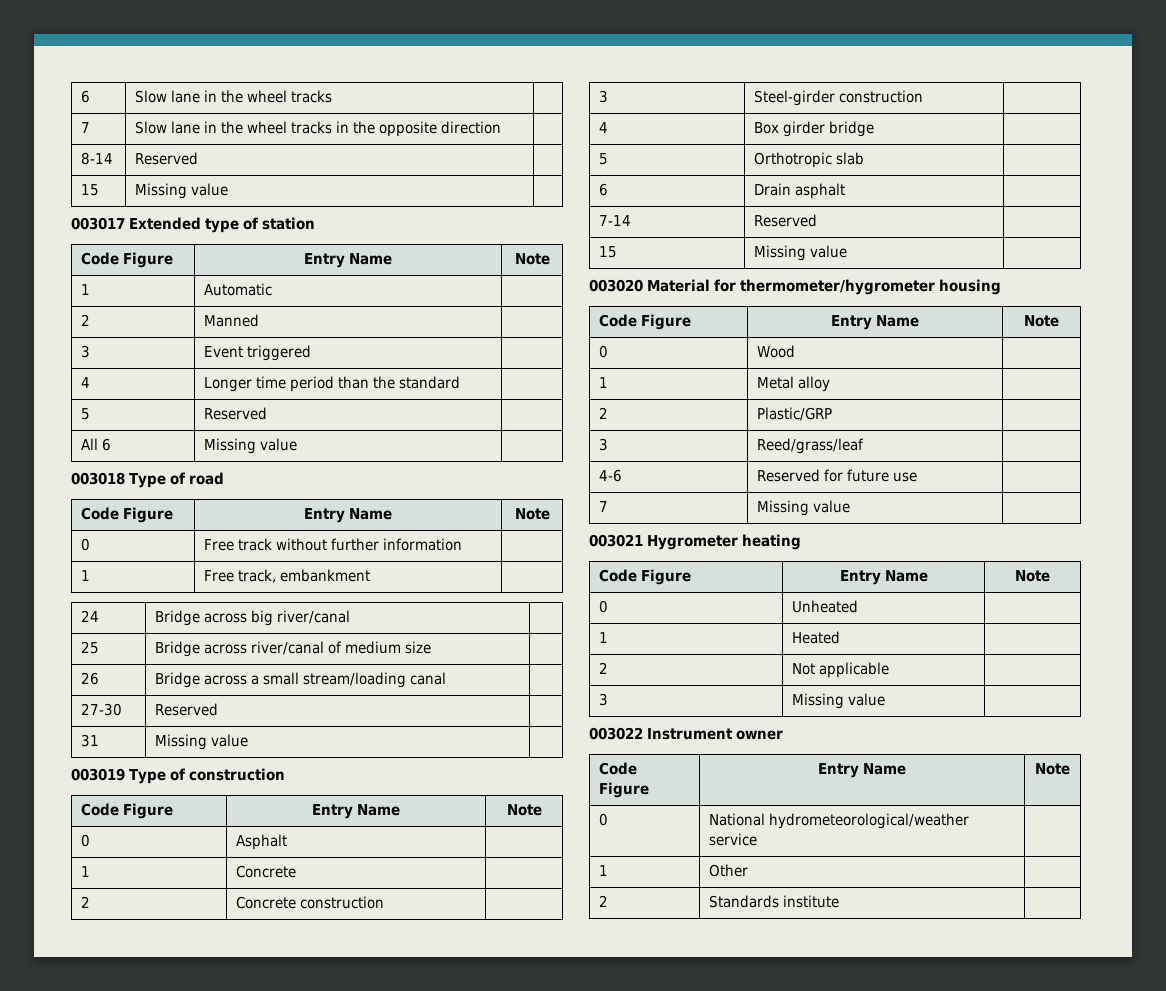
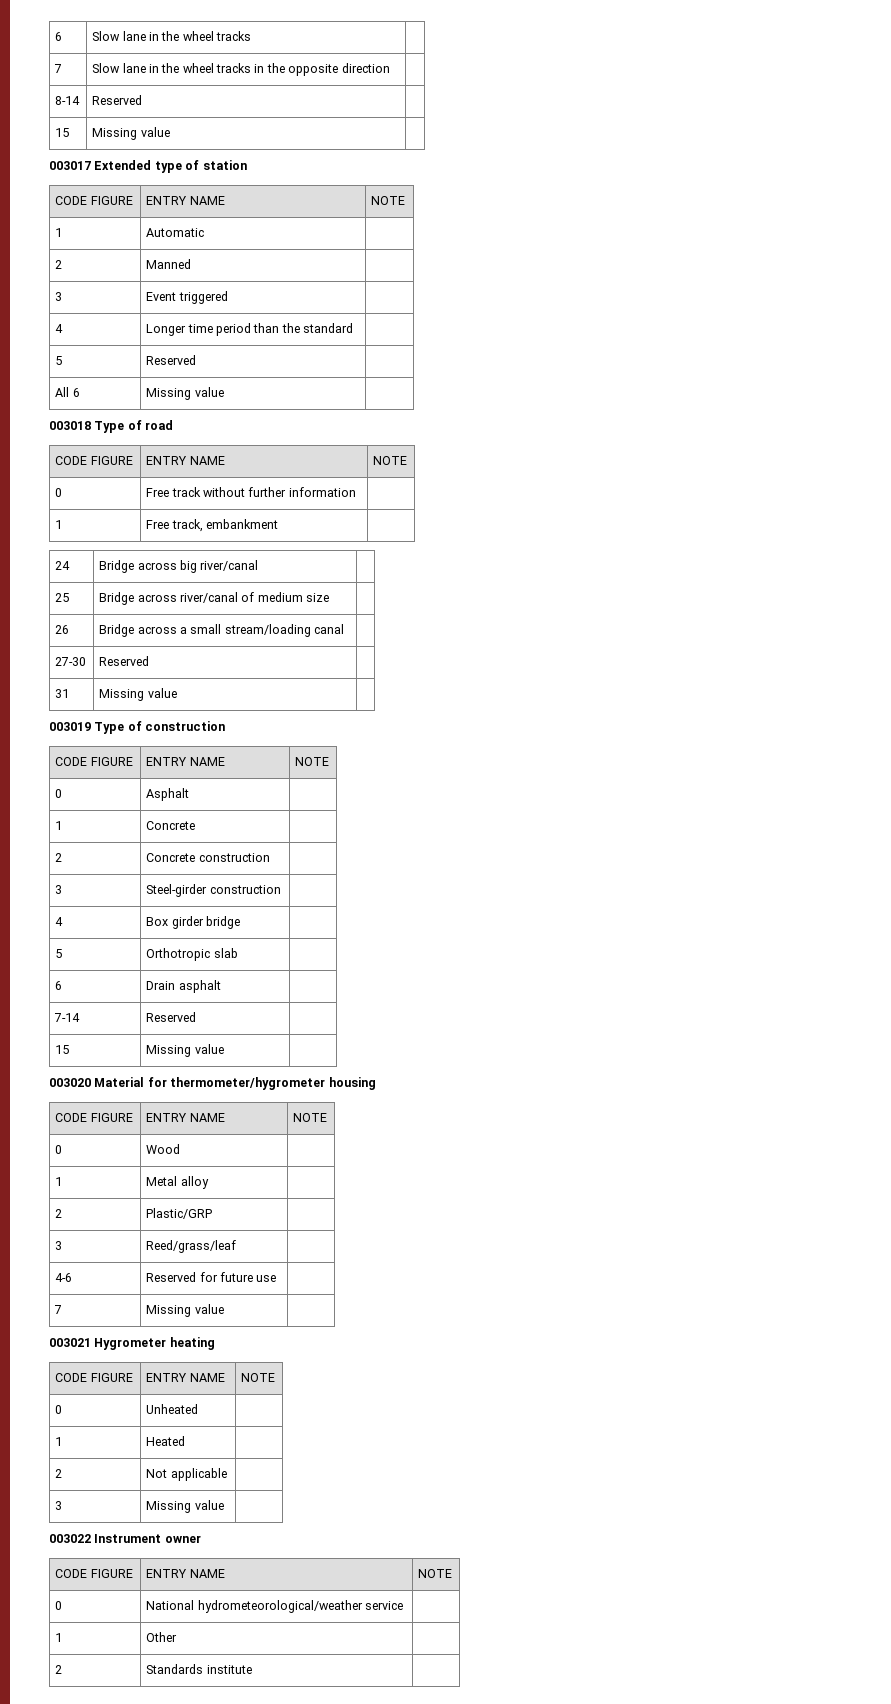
  003017 Extended type of station
- Code Figure | Entry Name | Note
+ CODE FIGURE | ENTRY NAME | NOTE
  003018 Type of road
- Code Figure | Entry Name | Note
+ CODE FIGURE | ENTRY NAME | NOTE
  003019 Type of construction
- Code Figure | Entry Name | Note
+ CODE FIGURE | ENTRY NAME | NOTE
  003020 Material for thermometer/hygrometer housing
- Code Figure | Entry Name | Note
+ CODE FIGURE | ENTRY NAME | NOTE
  003021 Hygrometer heating
- Code Figure | Entry Name | Note
+ CODE FIGURE | ENTRY NAME | NOTE
  003022 Instrument owner
- Code Figure | Entry Name | Note
+ CODE FIGURE | ENTRY NAME | NOTE

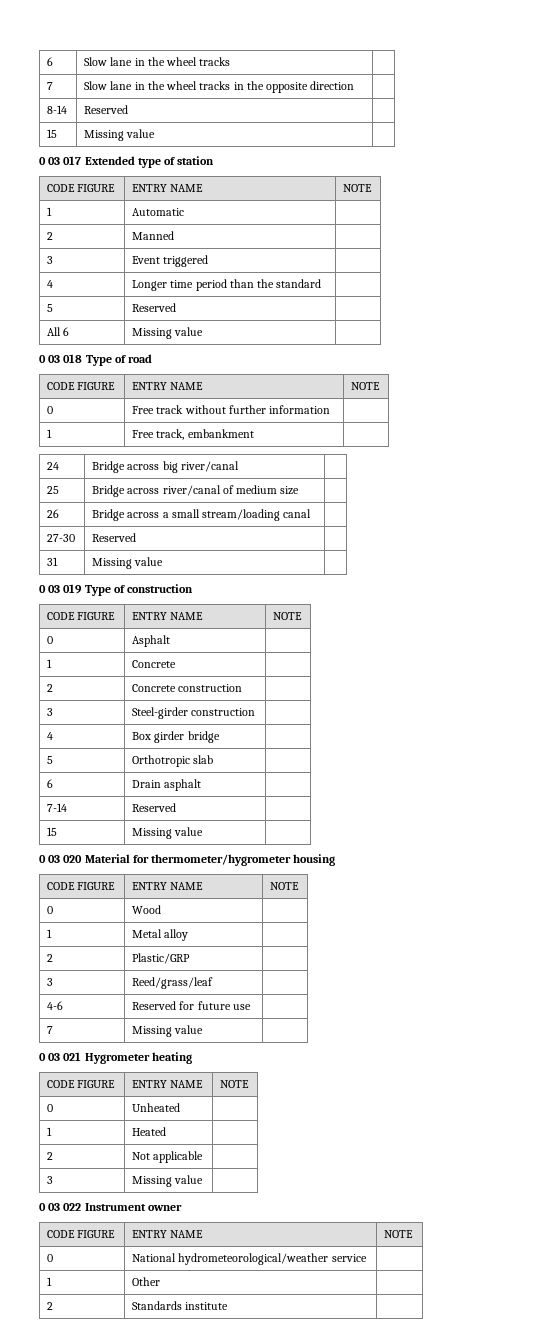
- 003017 Extended type of station
+ 0 03 017 Extended type of station
- 003018 Type of road
+ 0 03 018 Type of road
- 003019 Type of construction
+ 0 03 019 Type of construction
- 003020 Material for thermometer/hygrometer housing
+ 0 03 020 Material for thermometer/hygrometer housing
- 003021 Hygrometer heating
+ 0 03 021 Hygrometer heating
- 003022 Instrument owner
+ 0 03 022 Instrument owner

